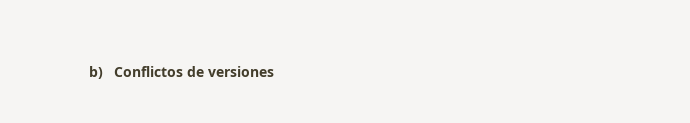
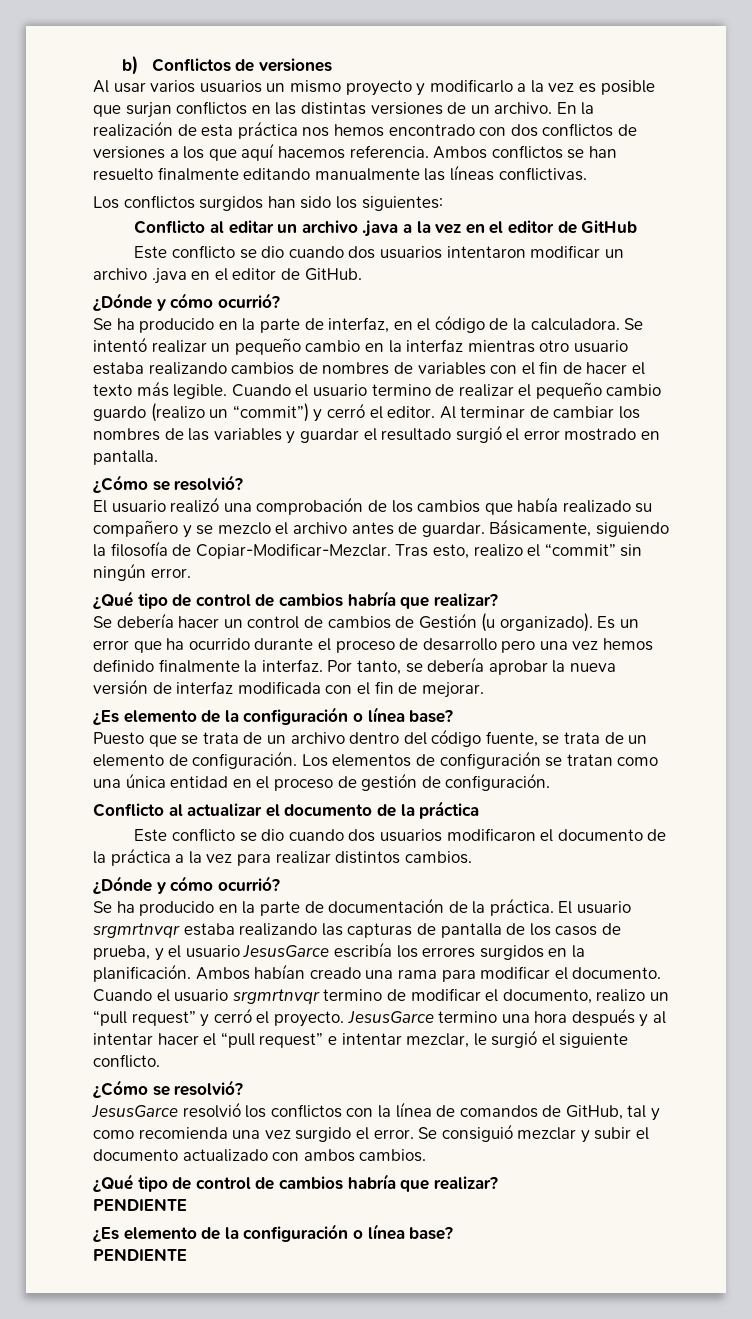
+ Al usar varios usuarios un mismo proyecto y modificarlo a la vez es posible que surjan conflictos en las distintas versiones de un archivo. En la realización de esta práctica nos hemos encontrado con dos conflictos de versiones a los que aquí hacemos referencia. Ambos conflictos se han resuelto finalmente editando manualmente las líneas conflictivas.
+ Los conflictos surgidos han sido los siguientes:
+ Conflicto al editar un archivo .java a la vez en el editor de GitHub
+ Este conflicto se dio cuando dos usuarios intentaron modificar un archivo .java en el editor de GitHub.
+ ¿Dónde y cómo ocurrió?
+ Se ha producido en la parte de interfaz, en el código de la calculadora. Se intentó realizar un pequeño cambio en la interfaz mientras otro usuario estaba realizando cambios de nombres de variables con el fin de hacer el texto más legible. Cuando el usuario termino de realizar el pequeño cambio guardo (realizo un “commit”) y cerró el editor. Al terminar de cambiar los nombres de las variables y guardar el resultado surgió el error mostrado en pantalla.
+ ¿Cómo se resolvió?
+ El usuario realizó una comprobación de los cambios que había realizado su compañero y se mezclo el archivo antes de guardar. Básicamente, siguiendo la filosofía de Copiar-Modificar-Mezclar. Tras esto, realizo el “commit” sin ningún error.
+ ¿Qué tipo de control de cambios habría que realizar?
+ Se debería hacer un control de cambios de Gestión (u organizado). Es un error que ha ocurrido durante el proceso de desarrollo pero una vez hemos definido finalmente la interfaz. Por tanto, se debería aprobar la nueva versión de interfaz modificada con el fin de mejorar.
+ ¿Es elemento de la configuración o línea base?
+ Puesto que se trata de un archivo dentro del código fuente, se trata de un elemento de configuración. Los elementos de configuración se tratan como una única entidad en el proceso de gestión de configuración.
+ Conflicto al actualizar el documento de la práctica
+ Este conflicto se dio cuando dos usuarios modificaron el documento de la práctica a la vez para realizar distintos cambios.
+ ¿Dónde y cómo ocurrió?
+ Se ha producido en la parte de documentación de la práctica. El usuario srgmrtnvqr estaba realizando las capturas de pantalla de los casos de prueba, y el usuario JesusGarce escribía los errores surgidos en la planificación. Ambos habían creado una rama para modificar el documento. Cuando el usuario srgmrtnvqr termino de modificar el documento, realizo un “pull request” y cerró el proyecto. JesusGarce termino una hora después y al intentar hacer el “pull request” e intentar mezclar, le surgió el siguiente conflicto.
+ ¿Cómo se resolvió?
+ JesusGarce resolvió los conflictos con la línea de comandos de GitHub, tal y como recomienda una vez surgido el error. Se consiguió mezclar y subir el documento actualizado con ambos cambios.
+ ¿Qué tipo de control de cambios habría que realizar?
+ PENDIENTE
+ ¿Es elemento de la configuración o línea base?
+ PENDIENTE

